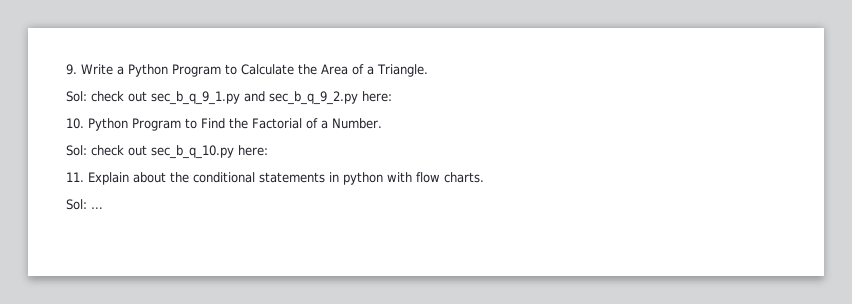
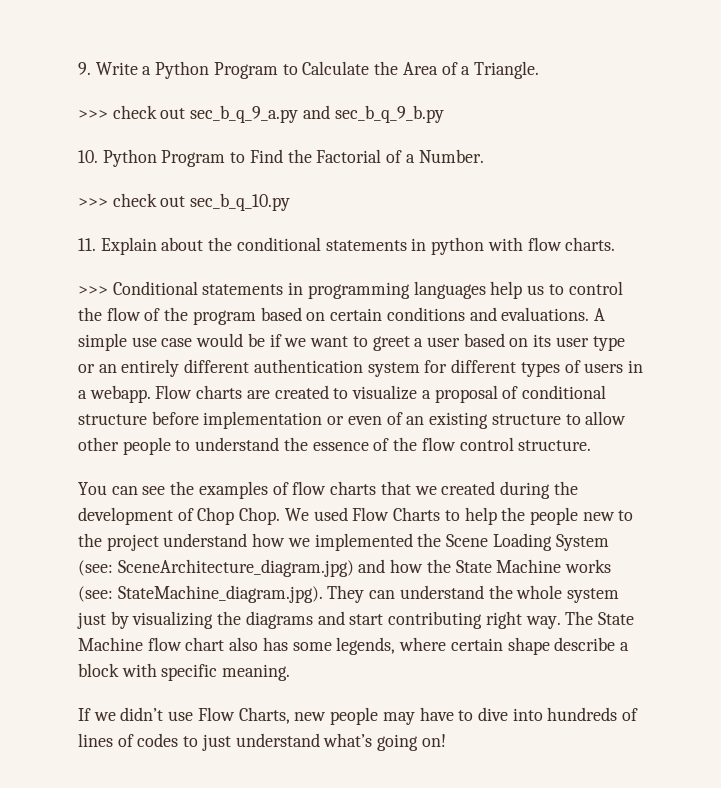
- Sol: check out sec_b_q_9_1.py and sec_b_q_9_2.py here:
+ >>> check out sec_b_q_9_a.py and sec_b_q_9_b.py
- Sol: check out sec_b_q_10.py here:
+ >>> check out sec_b_q_10.py
- Sol: …
+ >>> Conditional statements in programming languages help us to control the flow of the program based on certain conditions and evaluations. A simple use case would be if we want to greet a user based on its user type or an entirely different authentication system for different types of users in a webapp. Flow charts are created to visualize a proposal of conditional structure before implementation or even of an existing structure to allow other people to understand the essence of the flow control structure.
+ You can see the examples of flow charts that we created during the development of Chop Chop. We used Flow Charts to help the people new to the project understand how we implemented the Scene Loading System (see: SceneArchitecture_diagram.jpg) and how the State Machine works (see: StateMachine_diagram.jpg). They can understand the whole system just by visualizing the diagrams and start contributing right way. The State Machine flow chart also has some legends, where certain shape describe a block with specific meaning.
+ If we didn’t use Flow Charts, new people may have to dive into hundreds of lines of codes to just understand what’s going on!

